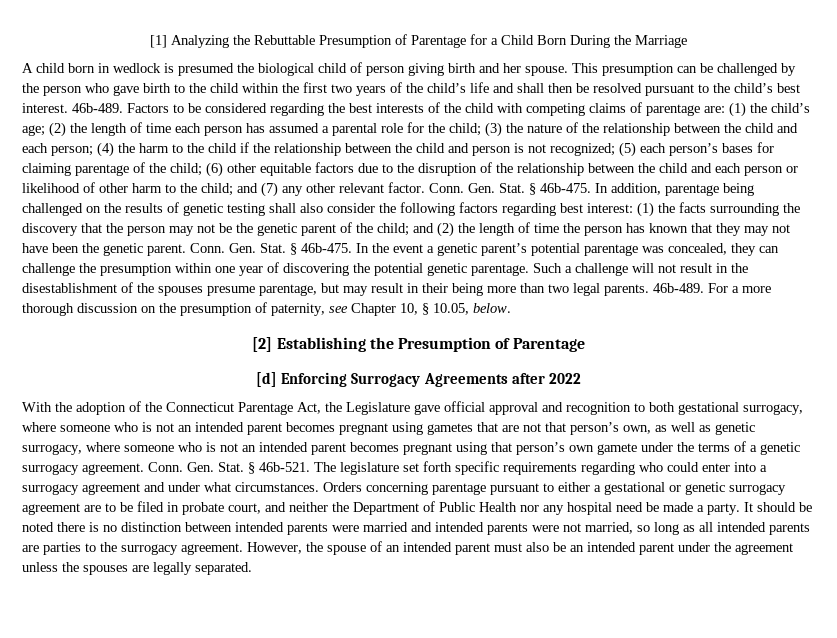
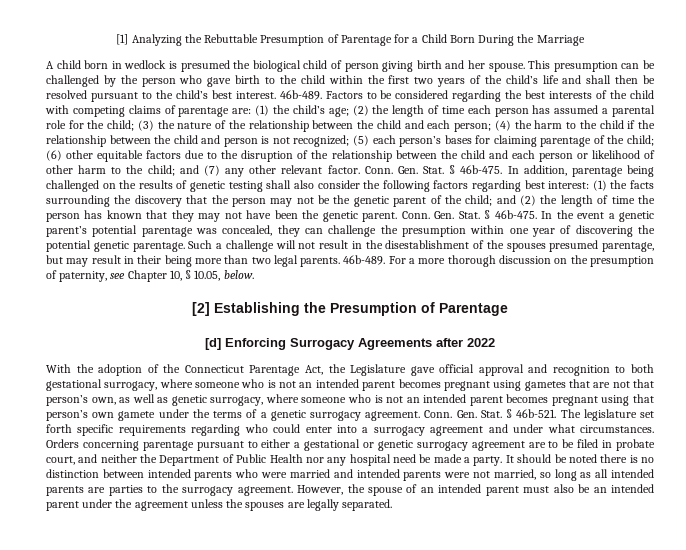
- Such a challenge will not result in the disestablishment of the spouses presume parentage, but may result in their being more than two legal parents.
+ Such a challenge will not result in the disestablishment of the spouses presumed parentage, but may result in their being more than two legal parents.
- It should be noted there is no distinction between intended parents were married and intended parents were not married, so long as all intended parents are parties to the surrogacy agreement.
+ It should be noted there is no distinction between intended parents who were married and intended parents were not married, so long as all intended parents are parties to the surrogacy agreement.

